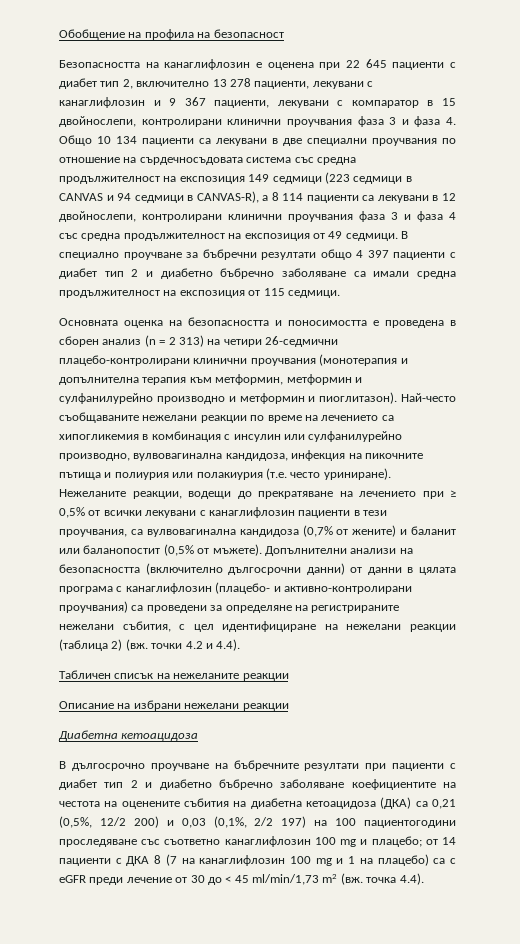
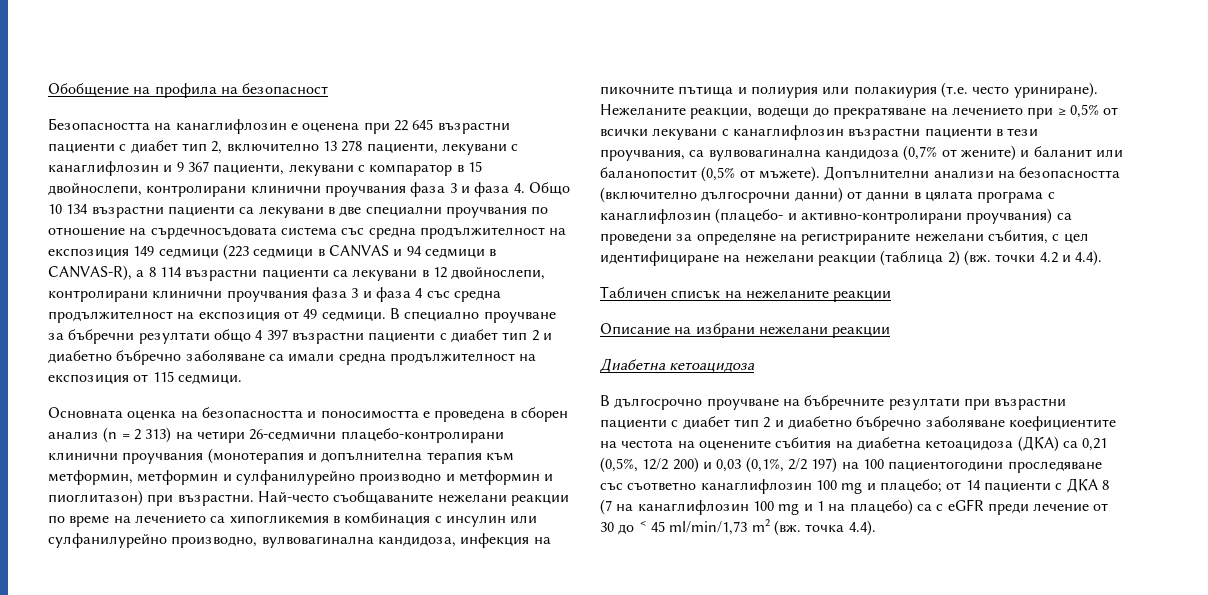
- Безопасността на канаглифлозин е оценена при 22 645 пациенти с диабет тип 2, включително 13 278 пациенти, лекувани с канаглифлозин и 9 367 пациенти, лекувани с компаратор в 15 двойнослепи, контролирани клинични проучвания фаза 3 и фаза 4. Общо 10 134 пациенти са лекувани в две специални проучвания по отношение на сърдечносъдовата система със средна продължителност на експозиция 149 седмици (223 седмици в CANVAS и 94 седмици в CANVAS-R), а 8 114 пациенти са лекувани в 12 двойнослепи, контролирани клинични проучвания фаза 3 и фаза 4 със средна продължителност на експозиция от 49 седмици.
+ Безопасността на канаглифлозин е оценена при 22 645 възрастни пациенти с диабет тип 2, включително 13 278 пациенти, лекувани с канаглифлозин и 9 367 пациенти, лекувани с компаратор в 15 двойнослепи, контролирани клинични проучвания фаза 3 и фаза 4. Общо 10 134 възрастни пациенти са лекувани в две специални проучвания по отношение на сърдечносъдовата система със средна продължителност на експозиция 149 седмици (223 седмици в CANVAS и 94 седмици в CANVAS-R), а 8 114 възрастни пациенти са лекувани в 12 двойнослепи, контролирани клинични проучвания фаза 3 и фаза 4 със средна продължителност на експозиция от 49 седмици.
- В специално проучване за бъбречни резултати общо 4 397 пациенти с диабет тип 2 и диабетно бъбречно заболяване са имали средна продължителност на експозиция от 115 седмици.
+ В специално проучване за бъбречни резултати общо 4 397 възрастни пациенти с диабет тип 2 и диабетно бъбречно заболяване са имали средна продължителност на експозиция от 115 седмици.
- Основната оценка на безопасността и поносимостта е проведена в сборен анализ (n = 2 313) на четири 26-седмични плацебо-контролирани клинични проучвания (монотерапия и допълнителна терапия към метформин, метформин и сулфанилурейно производно и метформин и пиоглитазон).
+ Основната оценка на безопасността и поносимостта е проведена в сборен анализ (n = 2 313) на четири 26-седмични плацебо-контролирани клинични проучвания (монотерапия и допълнителна терапия към метформин, метформин и сулфанилурейно производно и метформин и пиоглитазон) при възрастни.
- Нежеланите реакции, водещи до прекратяване на лечението при ≥ 0,5% от всички лекувани с канаглифлозин пациенти в тези проучвания, са вулвовагинална кандидоза (0,7% от жените) и баланит или баланопостит (0,5% от мъжете).
+ Нежеланите реакции, водещи до прекратяване на лечението при ≥ 0,5% от всички лекувани с канаглифлозин възрастни пациенти в тези проучвания, са вулвовагинална кандидоза (0,7% от жените) и баланит или баланопостит (0,5% от мъжете).
- В дългосрочно проучване на бъбречните резултати при пациенти с диабет тип 2 и диабетно бъбречно заболяване коефициентите на честота на оценените събития на диабетна кетоацидоза (ДКА) са 0,21 (0,5%, 12/2 200) и 0,03 (0,1%, 2/2 197) на 100 пациентогодини проследяване със съответно канаглифлозин 100 mg и плацебо;
+ В дългосрочно проучване на бъбречните резултати при възрастни пациенти с диабет тип 2 и диабетно бъбречно заболяване коефициентите на честота на оценените събития на диабетна кетоацидоза (ДКА) са 0,21 (0,5%, 12/2 200) и 0,03 (0,1%, 2/2 197) на 100 пациентогодини проследяване със съответно канаглифлозин 100 mg и плацебо;

